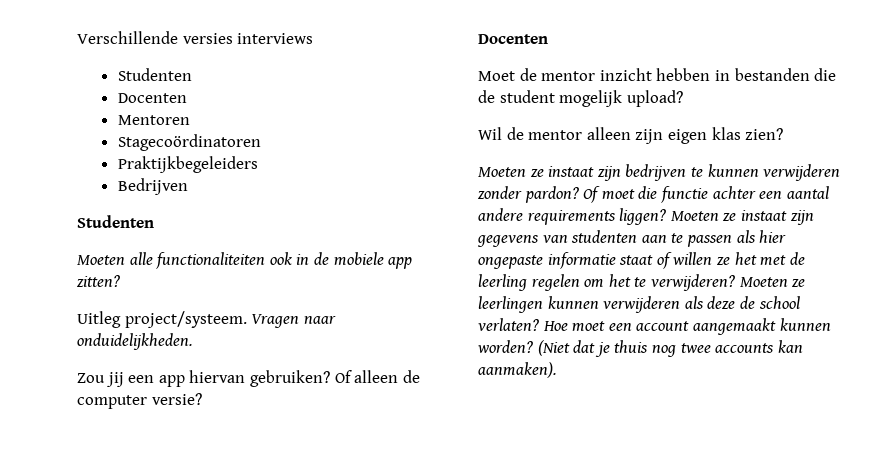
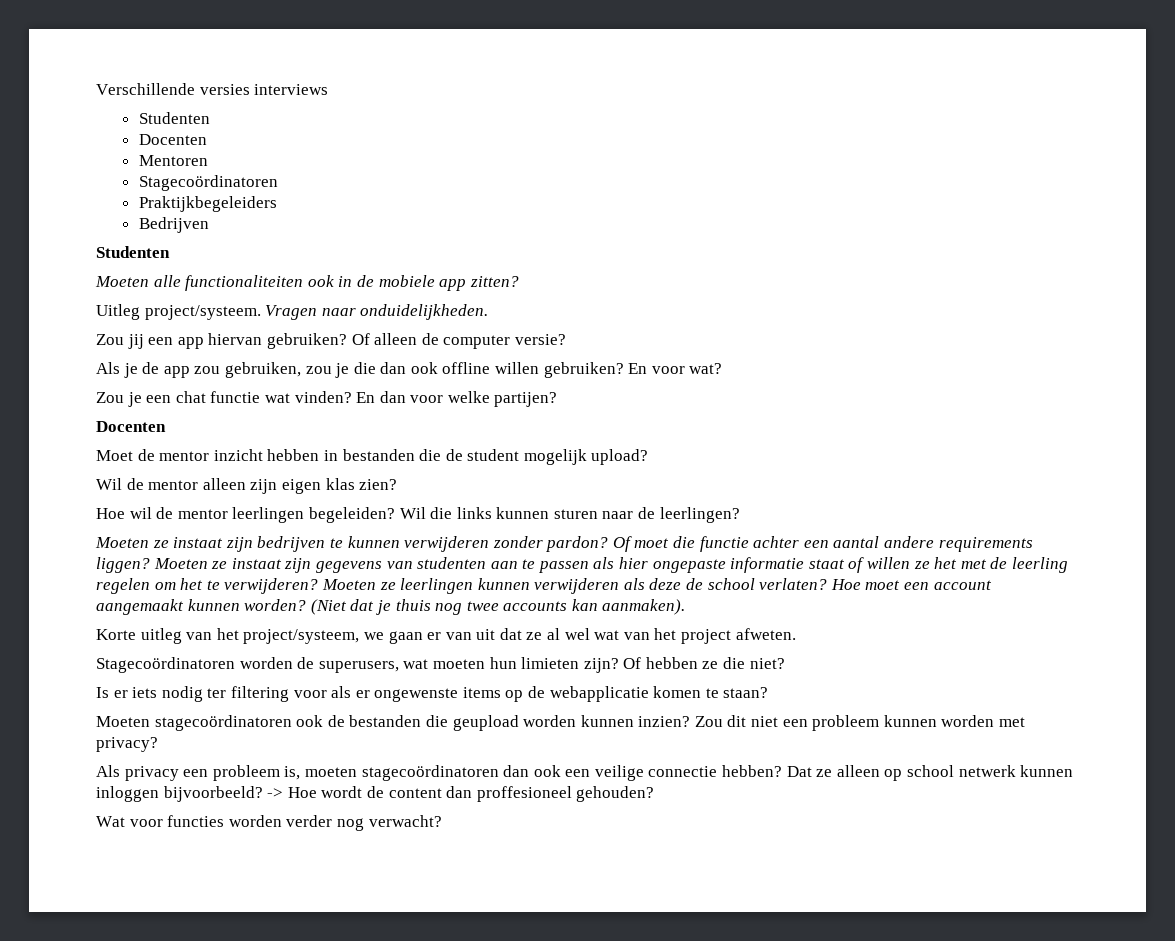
+ Als je de app zou gebruiken, zou je die dan ook offline willen gebruiken? En voor wat?
+ Zou je een chat functie wat vinden? En dan voor welke partijen?
+ Hoe wil de mentor leerlingen begeleiden? Wil die links kunnen sturen naar de leerlingen?
+ Korte uitleg van het project/systeem, we gaan er van uit dat ze al wel wat van het project afweten.
+ Stagecoördinatoren worden de superusers, wat moeten hun limieten zijn? Of hebben ze die niet?
+ Is er iets nodig ter filtering voor als er ongewenste items op de webapplicatie komen te staan?
+ Moeten stagecoördinatoren ook de bestanden die geupload worden kunnen inzien? Zou dit niet een probleem kunnen worden met privacy?
+ Als privacy een probleem is, moeten stagecoördinatoren dan ook een veilige connectie hebben? Dat ze alleen op school netwerk kunnen inloggen bijvoorbeeld? -> Hoe wordt de content dan proffesioneel gehouden?
+ Wat voor functies worden verder nog verwacht?

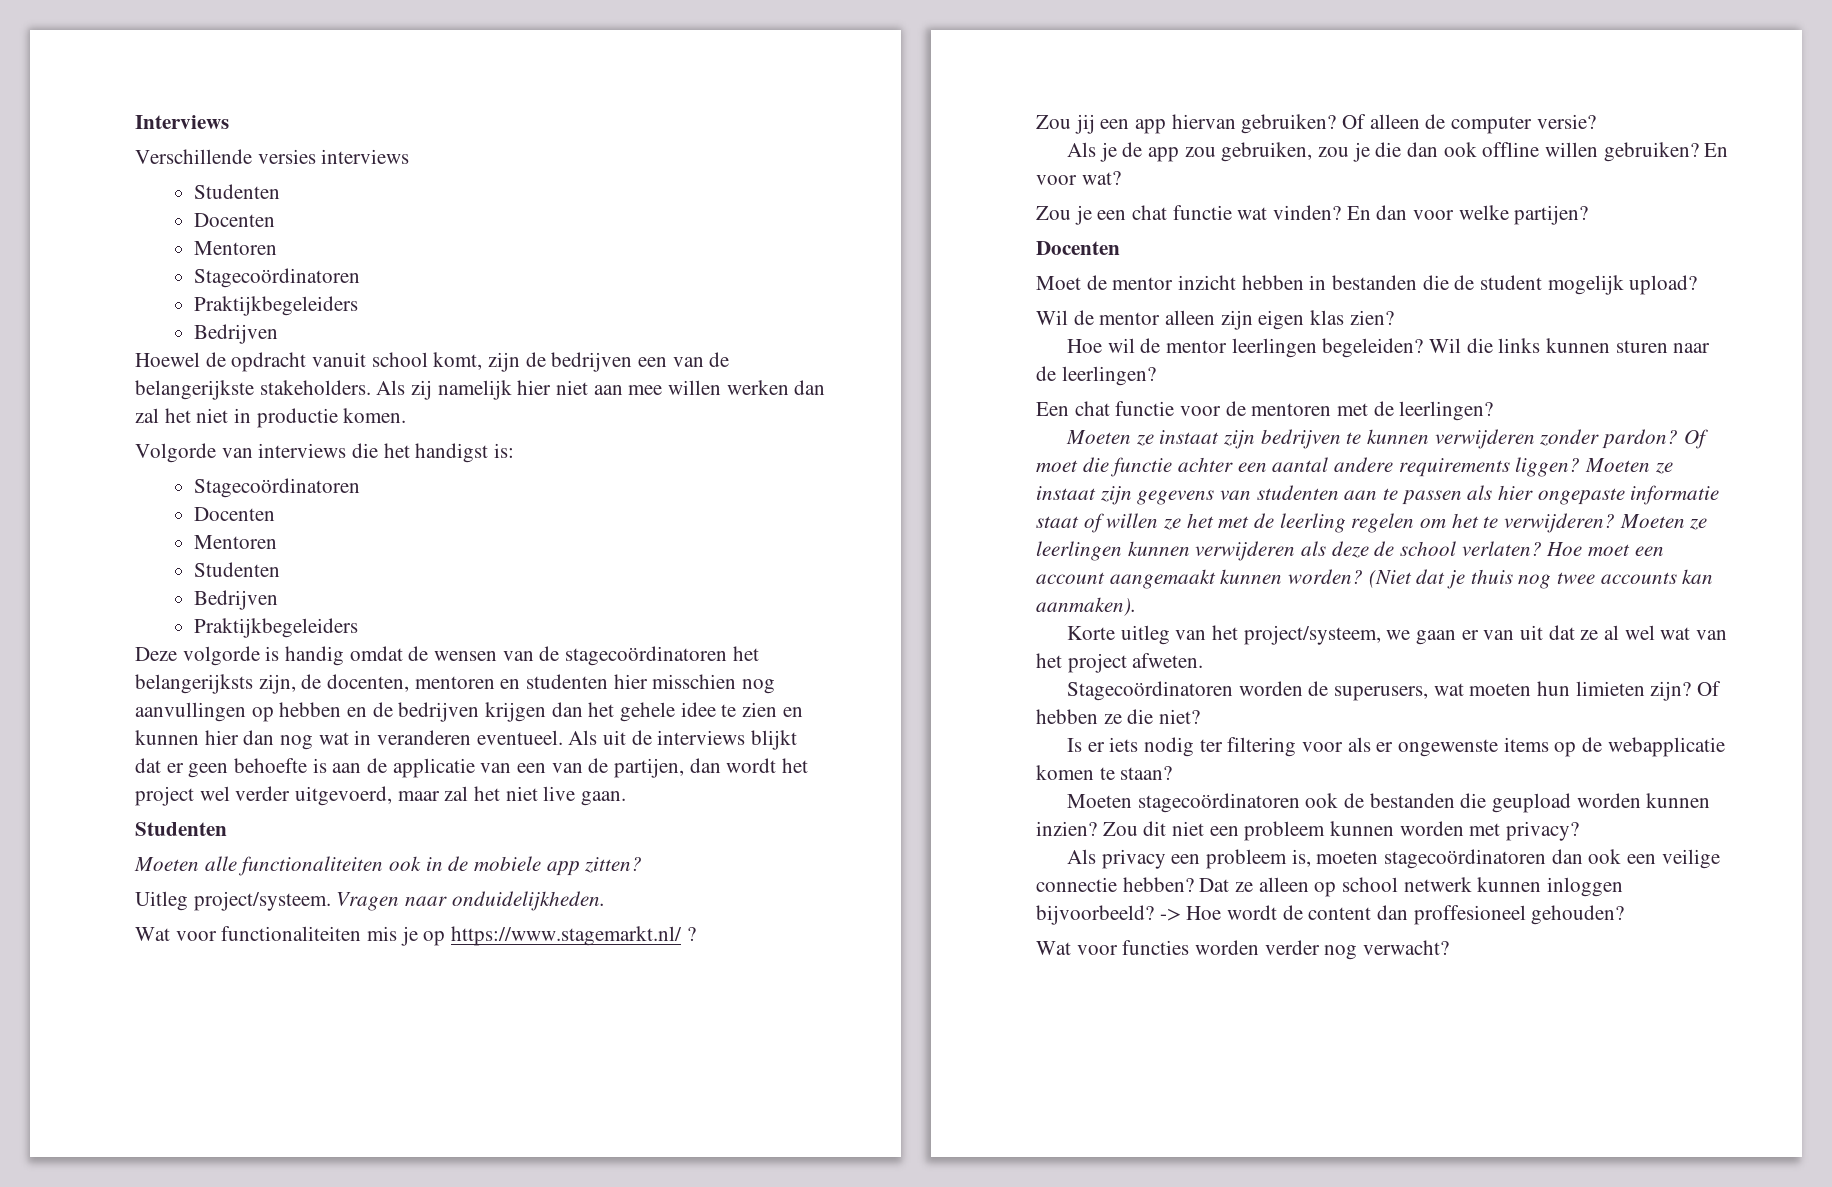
+ Interviews
+ Hoewel de opdracht vanuit school komt, zijn de bedrijven een van de belangerijkste stakeholders. Als zij namelijk hier niet aan mee willen werken dan zal het niet in productie komen.
+ Volgorde van interviews die het handigst is:
+ Stagecoördinatoren
+ Docenten
+ Mentoren
+ Studenten
+ Bedrijven
+ Praktijkbegeleiders
+ Deze volgorde is handig omdat de wensen van de stagecoördinatoren het belangerijksts zijn, de docenten, mentoren en studenten hier misschien nog aanvullingen op hebben en de bedrijven krijgen dan het gehele idee te zien en kunnen hier dan nog wat in veranderen eventueel. Als uit de interviews blijkt dat er geen behoefte is aan de applicatie van een van de partijen, dan wordt het project wel verder uitgevoerd, maar zal het niet live gaan.
+ Wat voor functionaliteiten mis je op https://www.stagemarkt.nl/ ?
+ Een chat functie voor de mentoren met de leerlingen?

